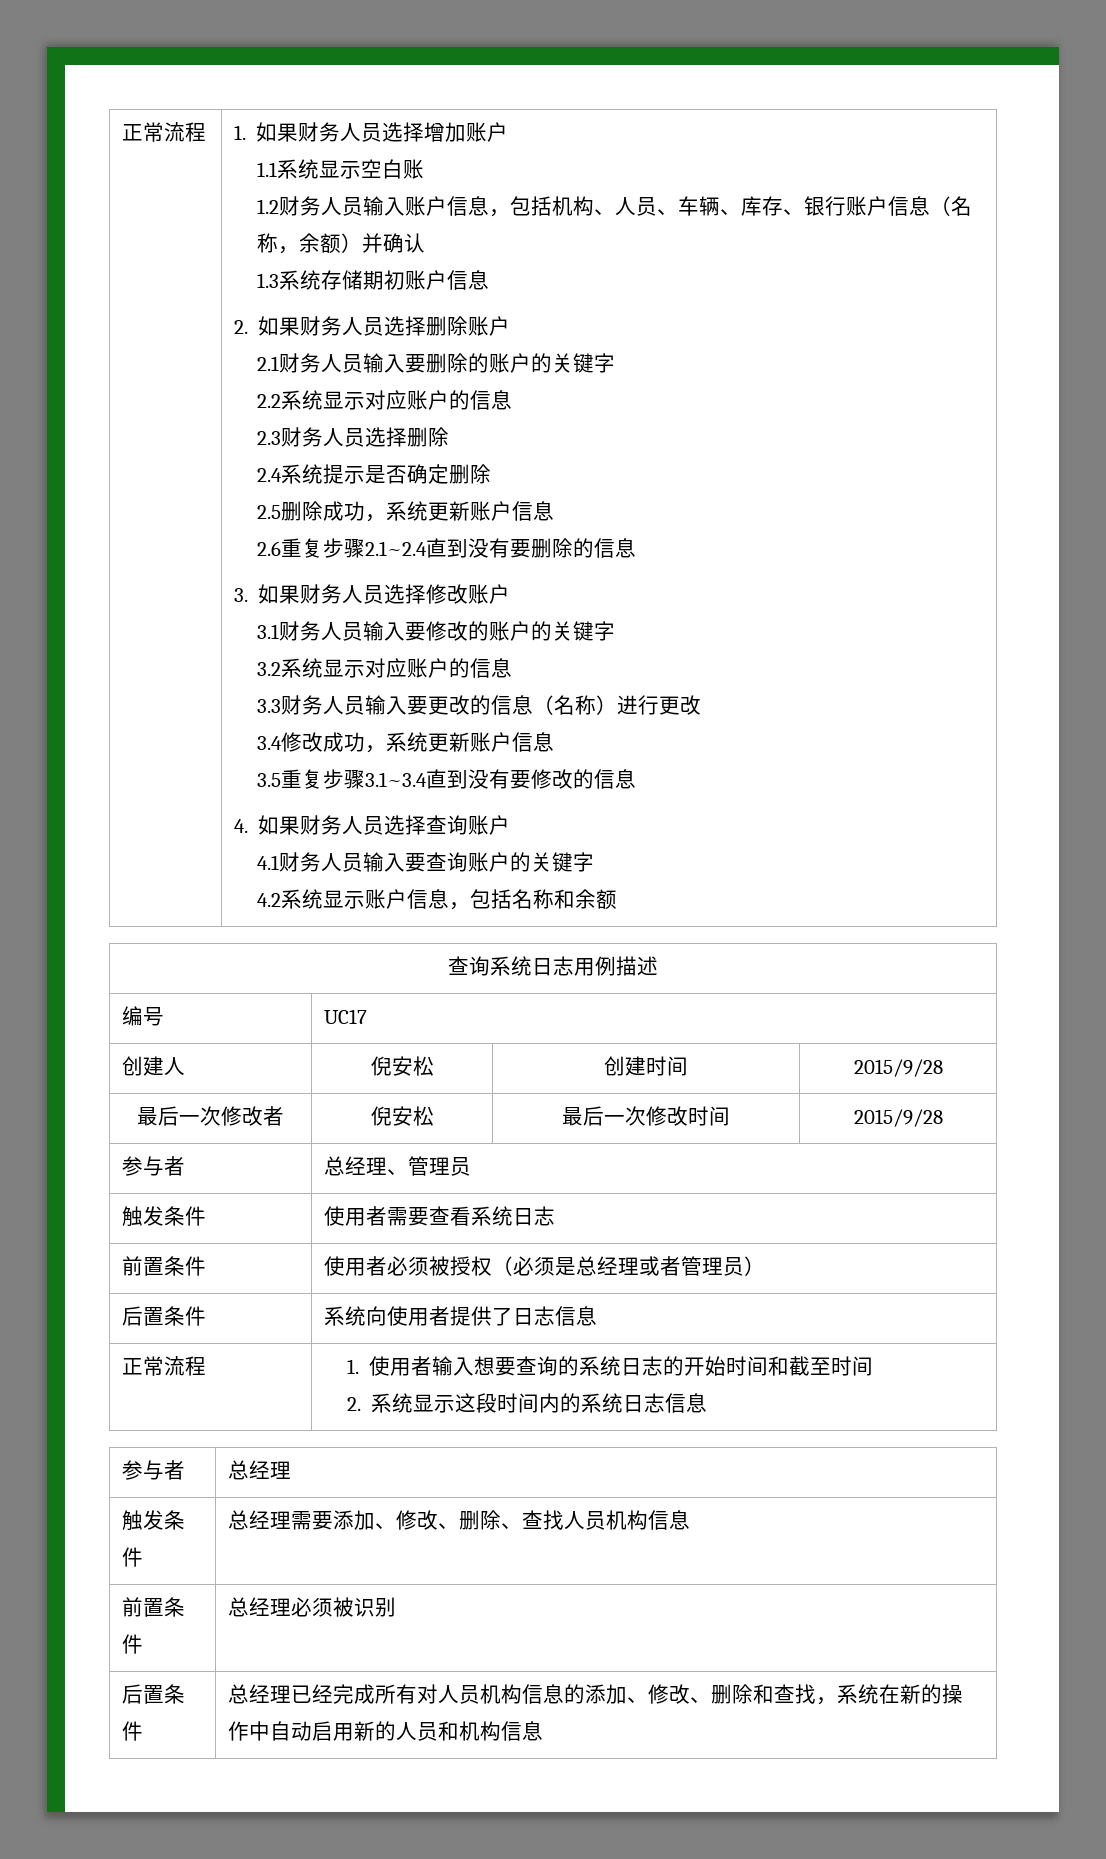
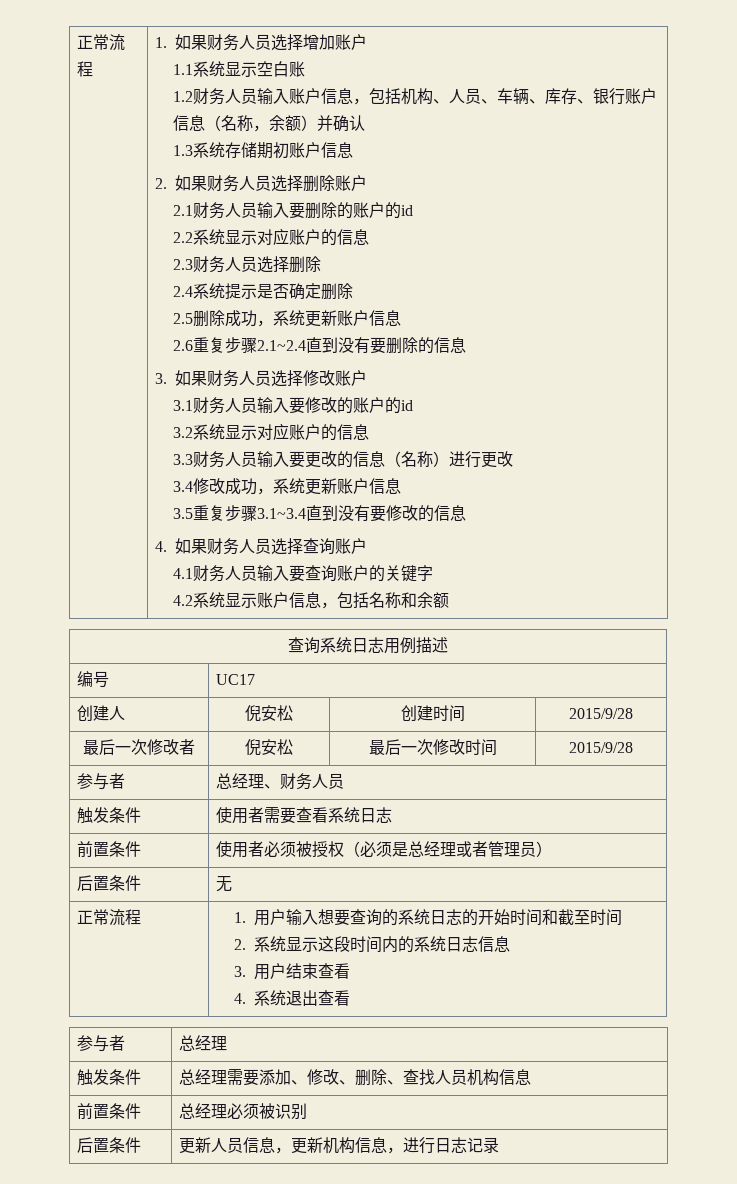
- 2.1财务人员输入要删除的账户的关键字
+ 2.1财务人员输入要删除的账户的id
- 3.1财务人员输入要修改的账户的关键字
+ 3.1财务人员输入要修改的账户的id
- 参与者 | 总经理、管理员
+ 参与者 | 总经理、财务人员
- 后置条件 | 系统向使用者提供了日志信息
- 正常流程 | 1.使用者输入想要查询的系统日志的开始时间和截至时间
+ 后置条件 | 无
+ 正常流程 | 1.用户输入想要查询的系统日志的开始时间和截至时间
  2.系统显示这段时间内的系统日志信息
+ 3.用户结束查看
+ 4.系统退出查看
- 后置条件 | 总经理已经完成所有对人员机构信息的添加、修改、删除和查找，系统在新的操作中自动启用新的人员和机构信息
+ 后置条件 | 更新人员信息，更新机构信息，进行日志记录

